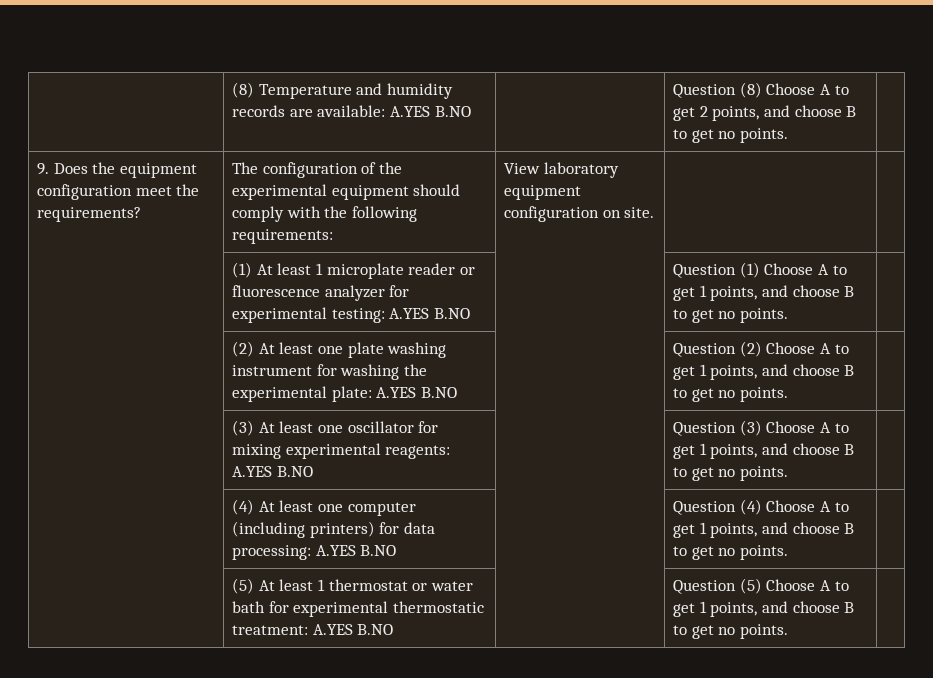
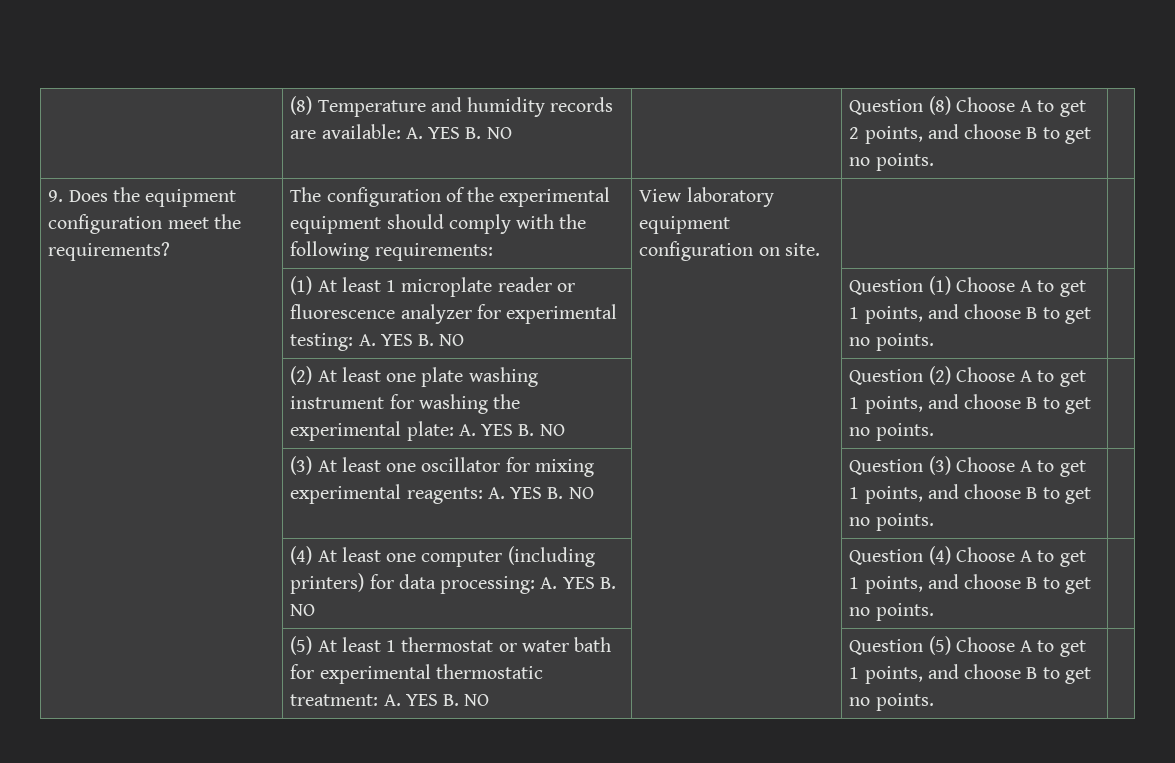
- | (8) Temperature and humidity records are available: A.YES B.NO | | Question (8) Choose A to get 2 points, and choose B to get no points. |
+ | (8) Temperature and humidity records are available: A. YES B. NO | | Question (8) Choose A to get 2 points, and choose B to get no points. |
- | (1) At least 1 microplate reader or fluorescence analyzer for experimental testing: A.YES B.NO | | Question (1) Choose A to get 1 points, and choose B to get no points. |
+ | (1) At least 1 microplate reader or fluorescence analyzer for experimental testing: A. YES B. NO | | Question (1) Choose A to get 1 points, and choose B to get no points. |
- | (2) At least one plate washing instrument for washing the experimental plate: A.YES B.NO | | Question (2) Choose A to get 1 points, and choose B to get no points. |
+ | (2) At least one plate washing instrument for washing the experimental plate: A. YES B. NO | | Question (2) Choose A to get 1 points, and choose B to get no points. |
- | (3) At least one oscillator for mixing experimental reagents: A.YES B.NO | | Question (3) Choose A to get 1 points, and choose B to get no points. |
+ | (3) At least one oscillator for mixing experimental reagents: A. YES B. NO | | Question (3) Choose A to get 1 points, and choose B to get no points. |
- | (4) At least one computer (including printers) for data processing: A.YES B.NO | | Question (4) Choose A to get 1 points, and choose B to get no points. |
+ | (4) At least one computer (including printers) for data processing: A. YES B. NO | | Question (4) Choose A to get 1 points, and choose B to get no points. |
- | (5) At least 1 thermostat or water bath for experimental thermostatic treatment: A.YES B.NO | | Question (5) Choose A to get 1 points, and choose B to get no points. |
+ | (5) At least 1 thermostat or water bath for experimental thermostatic treatment: A. YES B. NO | | Question (5) Choose A to get 1 points, and choose B to get no points. |

